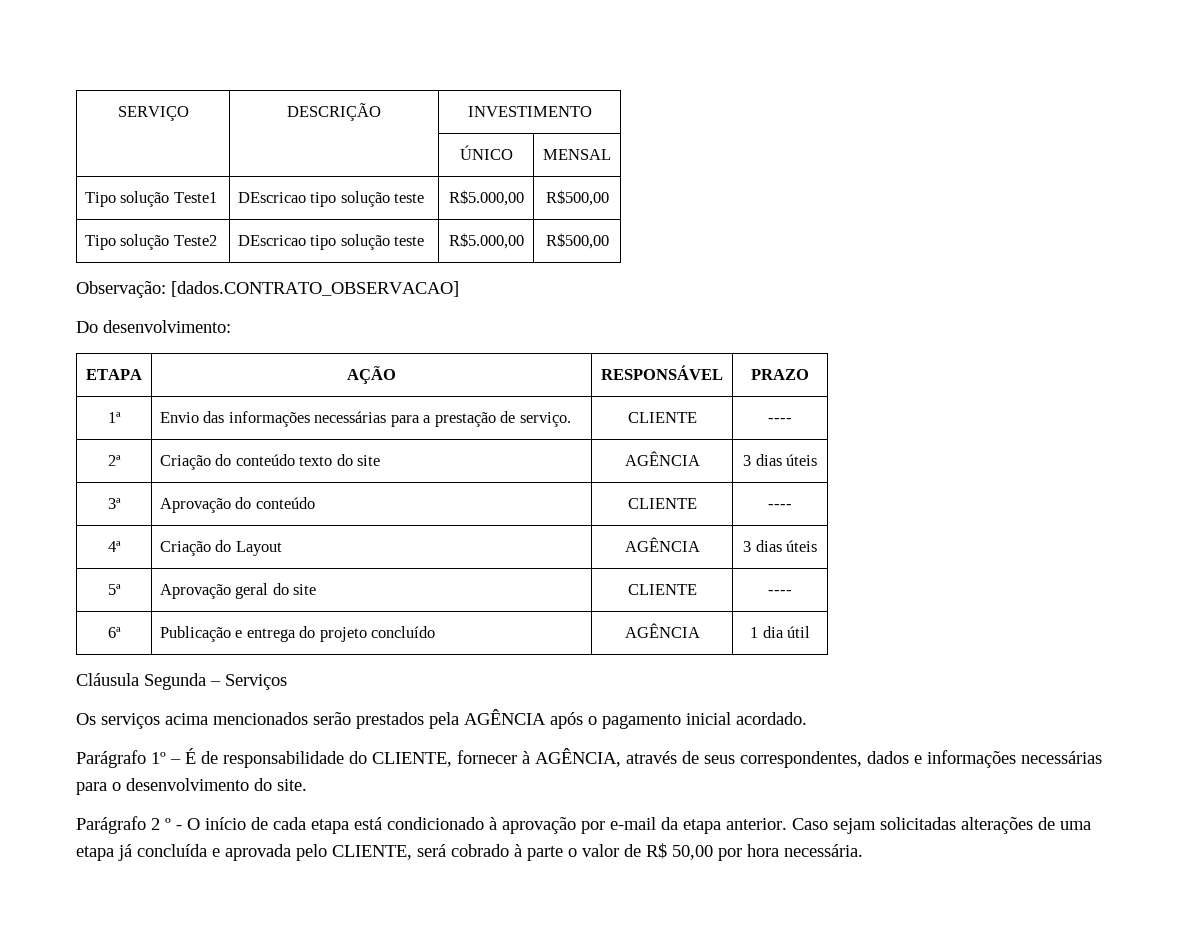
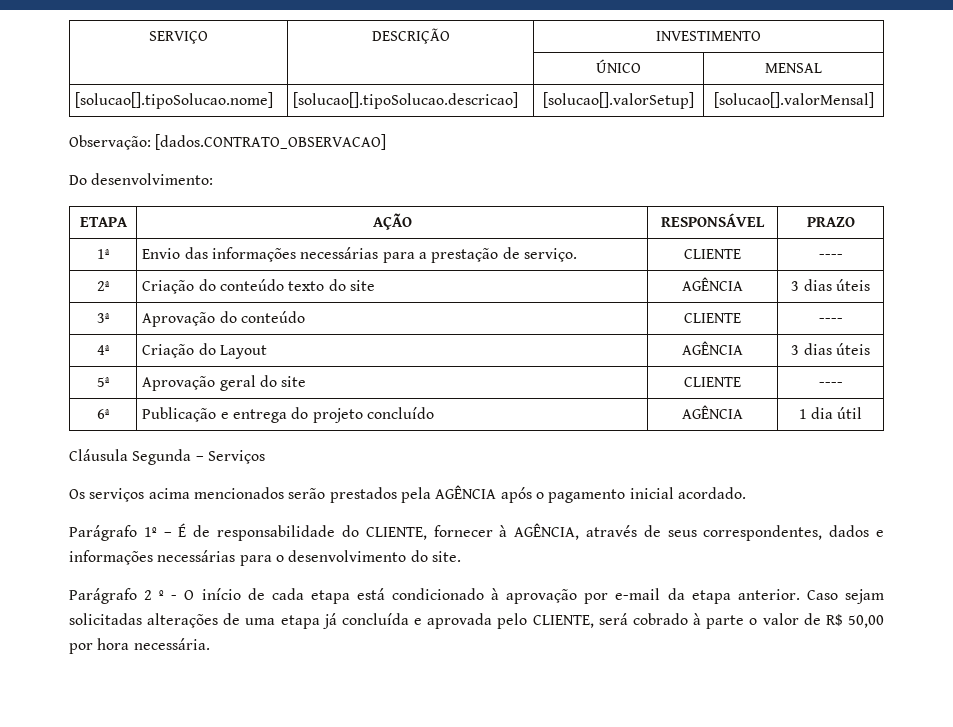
- Tipo solução Teste1 | DEscricao tipo solução teste | R$5.000,00 | R$500,00
- Tipo solução Teste2 | DEscricao tipo solução teste | R$5.000,00 | R$500,00
+ [solucao[].tipoSolucao.nome] | [solucao[].tipoSolucao.descricao] | [solucao[].valorSetup] | [solucao[].valorMensal]

